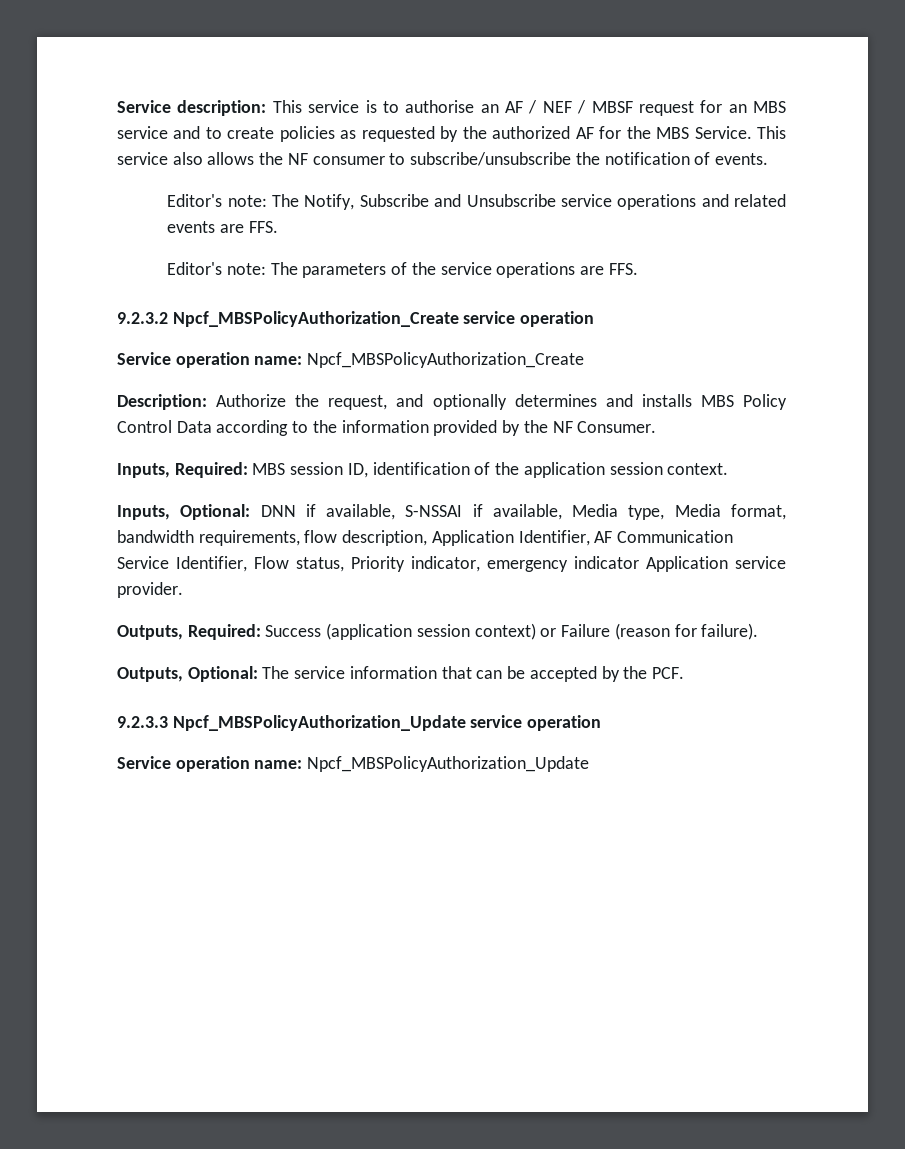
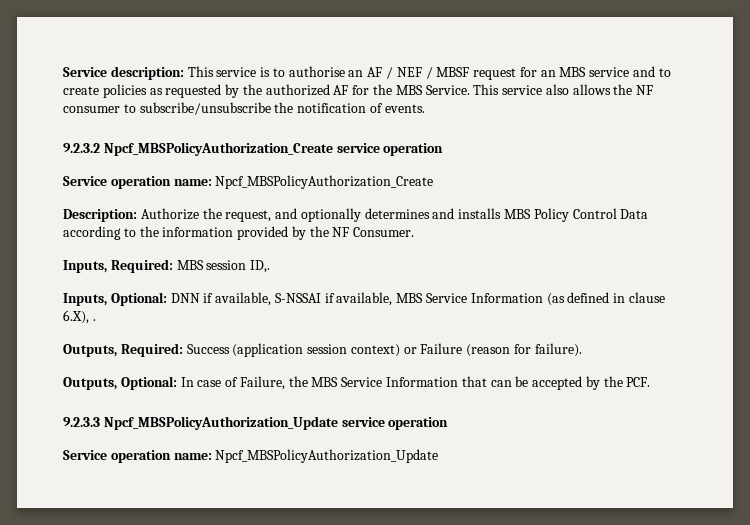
- Editor's note: The Notify, Subscribe and Unsubscribe service operations and related events are FFS.
- Editor's note: The parameters of the service operations are FFS.
- Inputs, Required: MBS session ID, identification of the application session context.
+ Inputs, Required: MBS session ID,.
- Inputs, Optional: DNN if available, S-NSSAI if available, Media type, Media format, bandwidth requirements, flow description, Application Identifier, AF Communication Service Identifier, Flow status, Priority indicator, emergency indicator Application service provider.
+ Inputs, Optional: DNN if available, S-NSSAI if available, MBS Service Information (as defined in clause 6.X), .
- Outputs, Optional: The service information that can be accepted by the PCF.
+ Outputs, Optional: In case of Failure, the MBS Service Information that can be accepted by the PCF.

